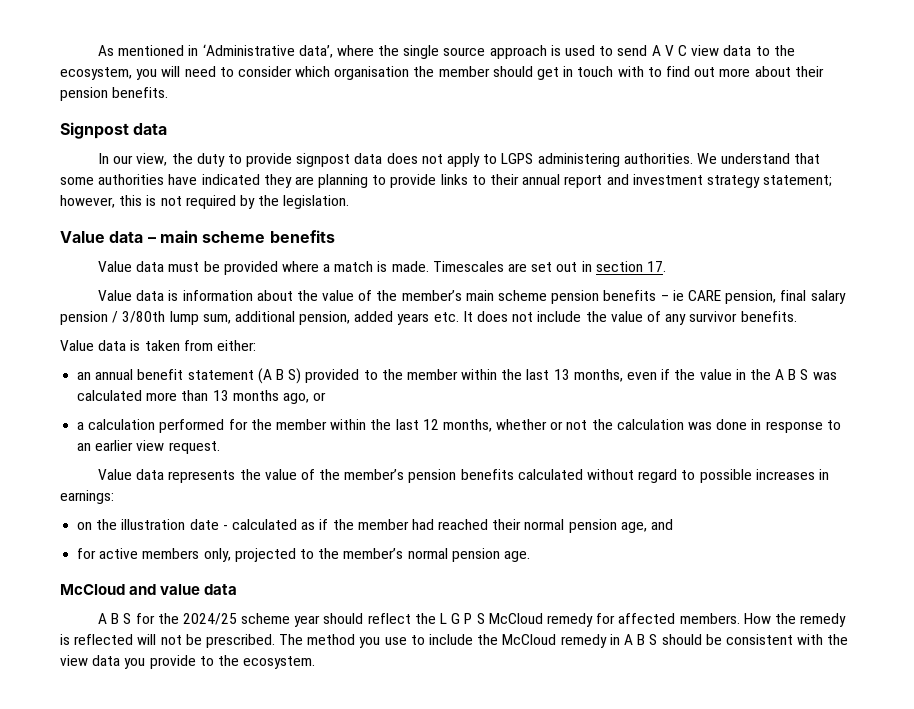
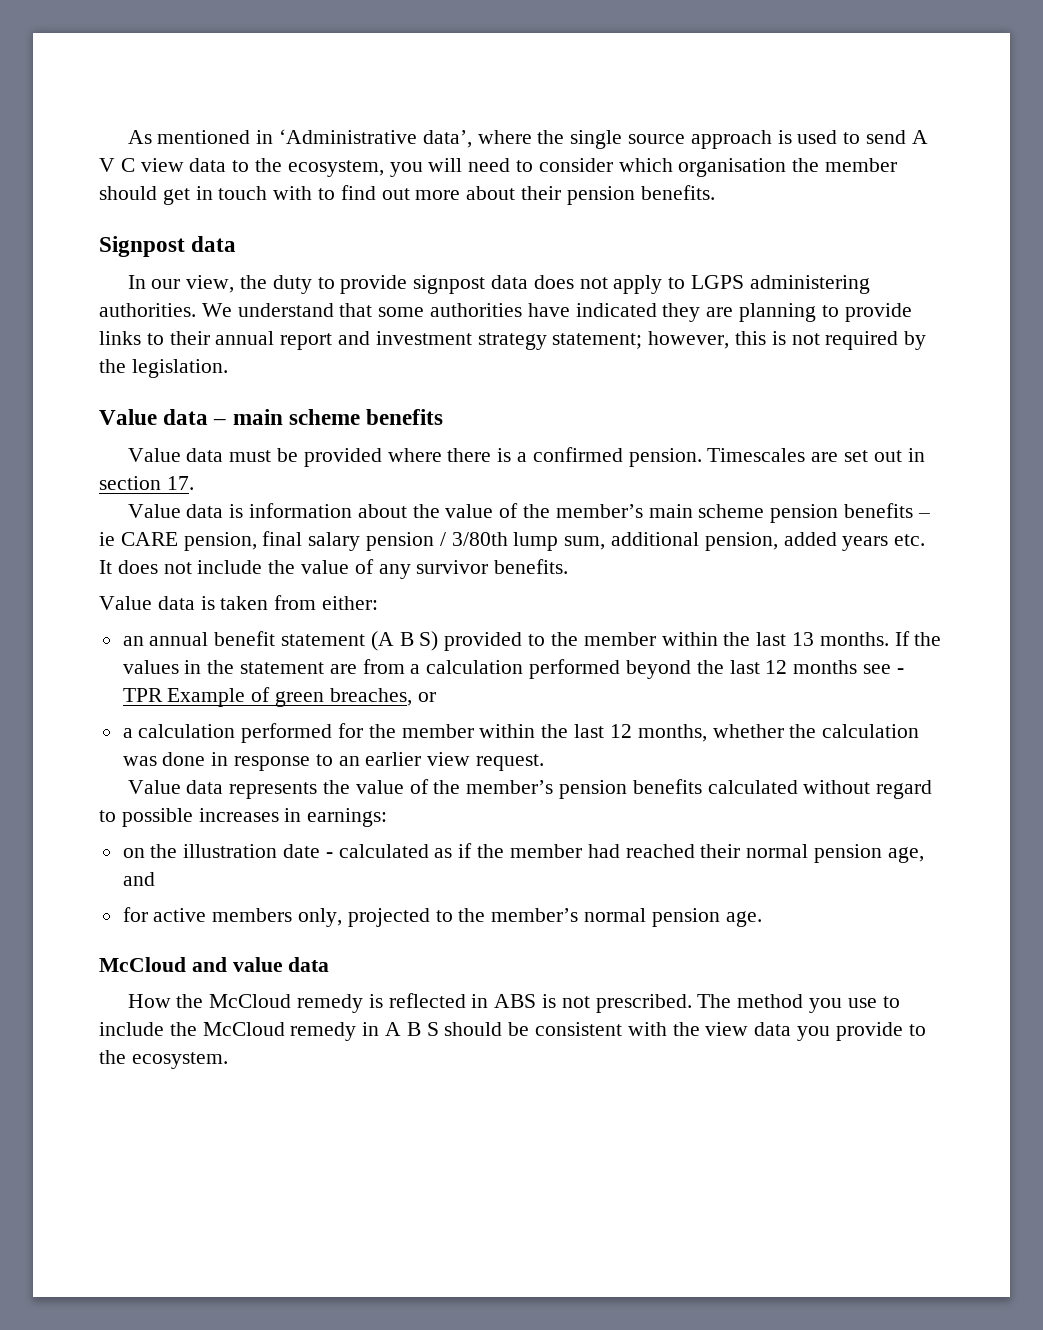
- Value data must be provided where a match is made.
+ Value data must be provided where there is a confirmed pension.
- an annual benefit statement (A B S) provided to the member within the last 13 months, even if the value in the A B S was calculated more than 13 months ago, or
+ an annual benefit statement (A B S) provided to the member within the last 13 months. If the values in the statement are from a calculation performed beyond the last 12 months see - TPR Example of green breaches, or
- a calculation performed for the member within the last 12 months, whether or not the calculation was done in response to an earlier view request.
+ a calculation performed for the member within the last 12 months, whether the calculation was done in response to an earlier view request.
- A B S for the 2024/25 scheme year should reflect the L G P S McCloud remedy for affected members. How the remedy is reflected will not be prescribed.
+ How the McCloud remedy is reflected in ABS is not prescribed.

